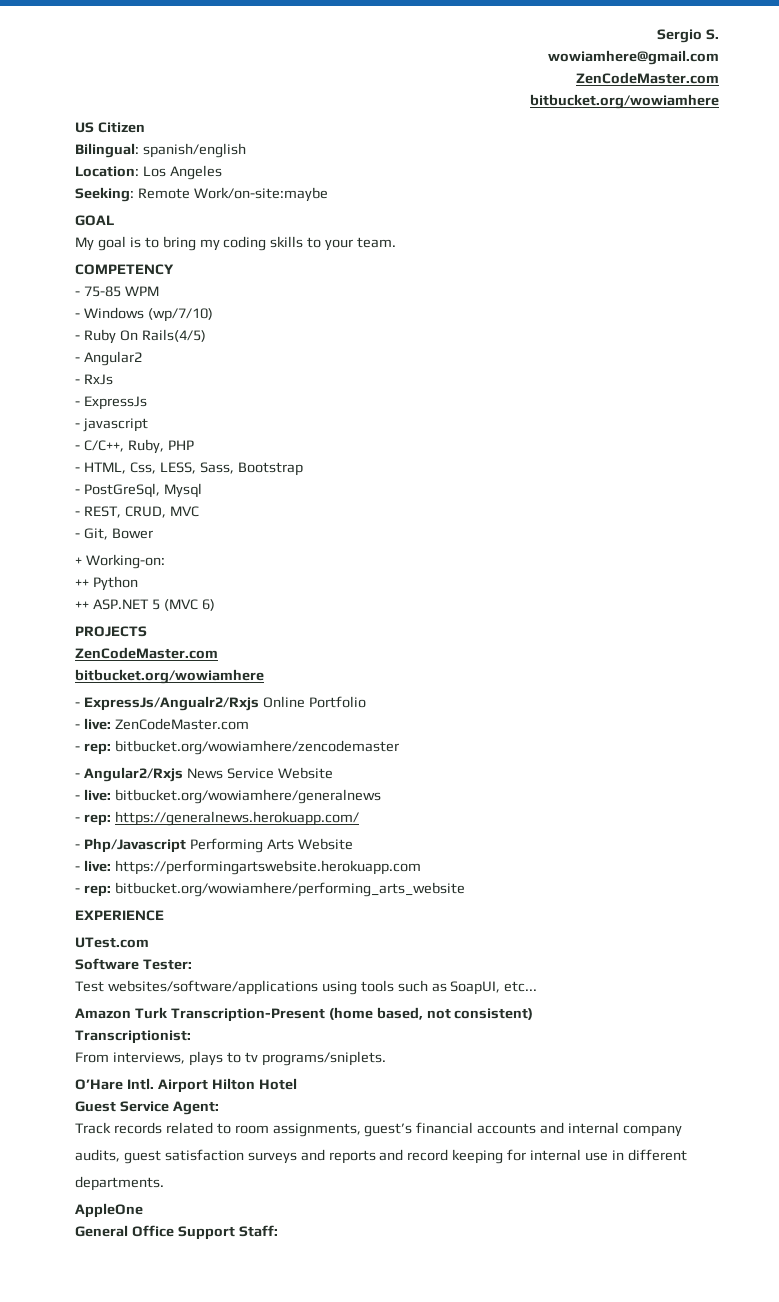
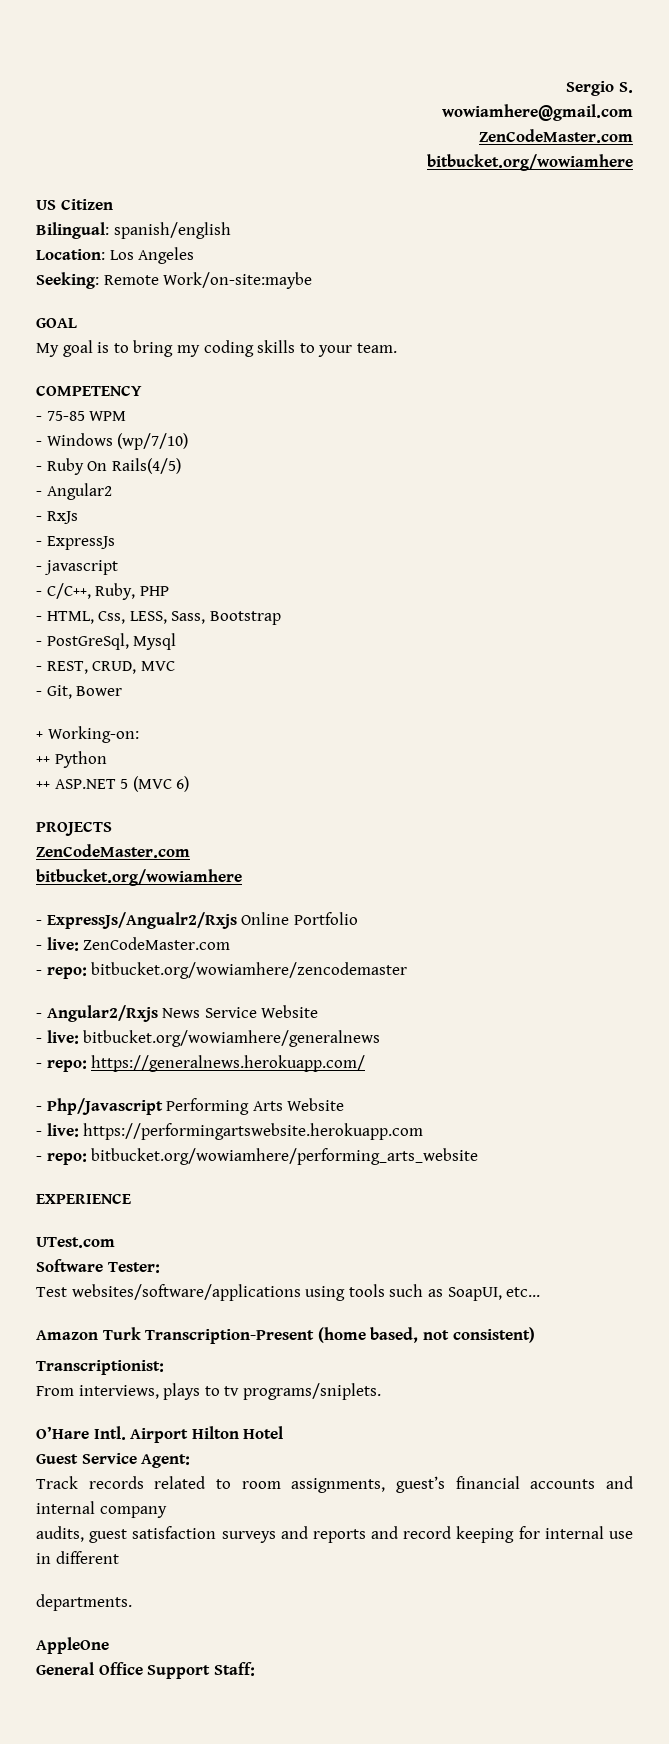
- - rep: bitbucket.org/wowiamhere/zencodemaster
+ - repo: bitbucket.org/wowiamhere/zencodemaster
- - rep: https://generalnews.herokuapp.com/
+ - repo: https://generalnews.herokuapp.com/
- - rep: bitbucket.org/wowiamhere/performing_arts_website
+ - repo: bitbucket.org/wowiamhere/performing_arts_website

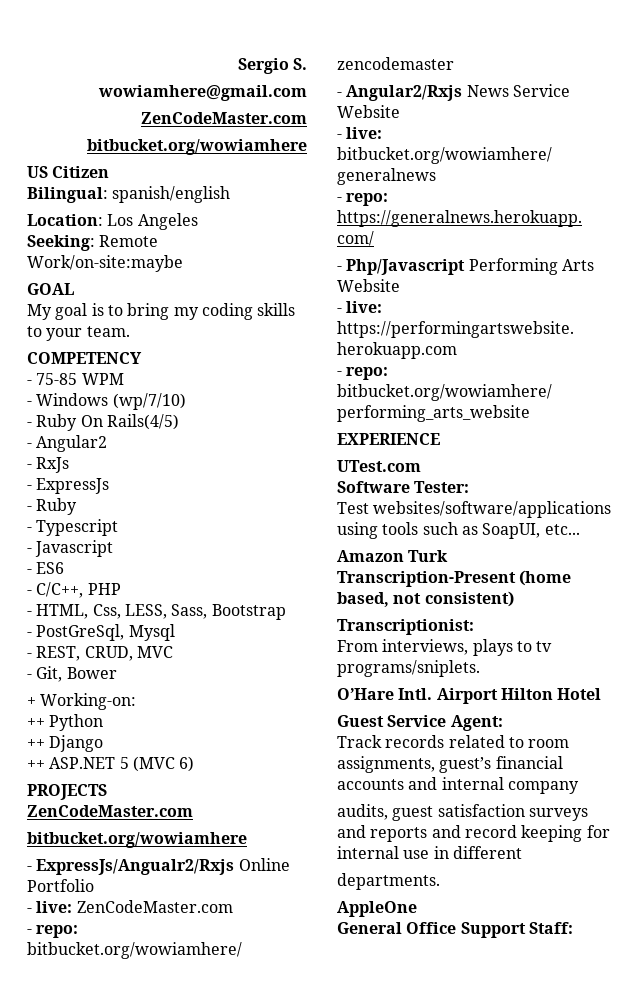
  - ExpressJs
- - javascript
+ - Ruby
+ - Typescript
+ - Javascript
+ - ES6
- - C/C++, Ruby, PHP
+ - C/C++, PHP
+ ++ Django

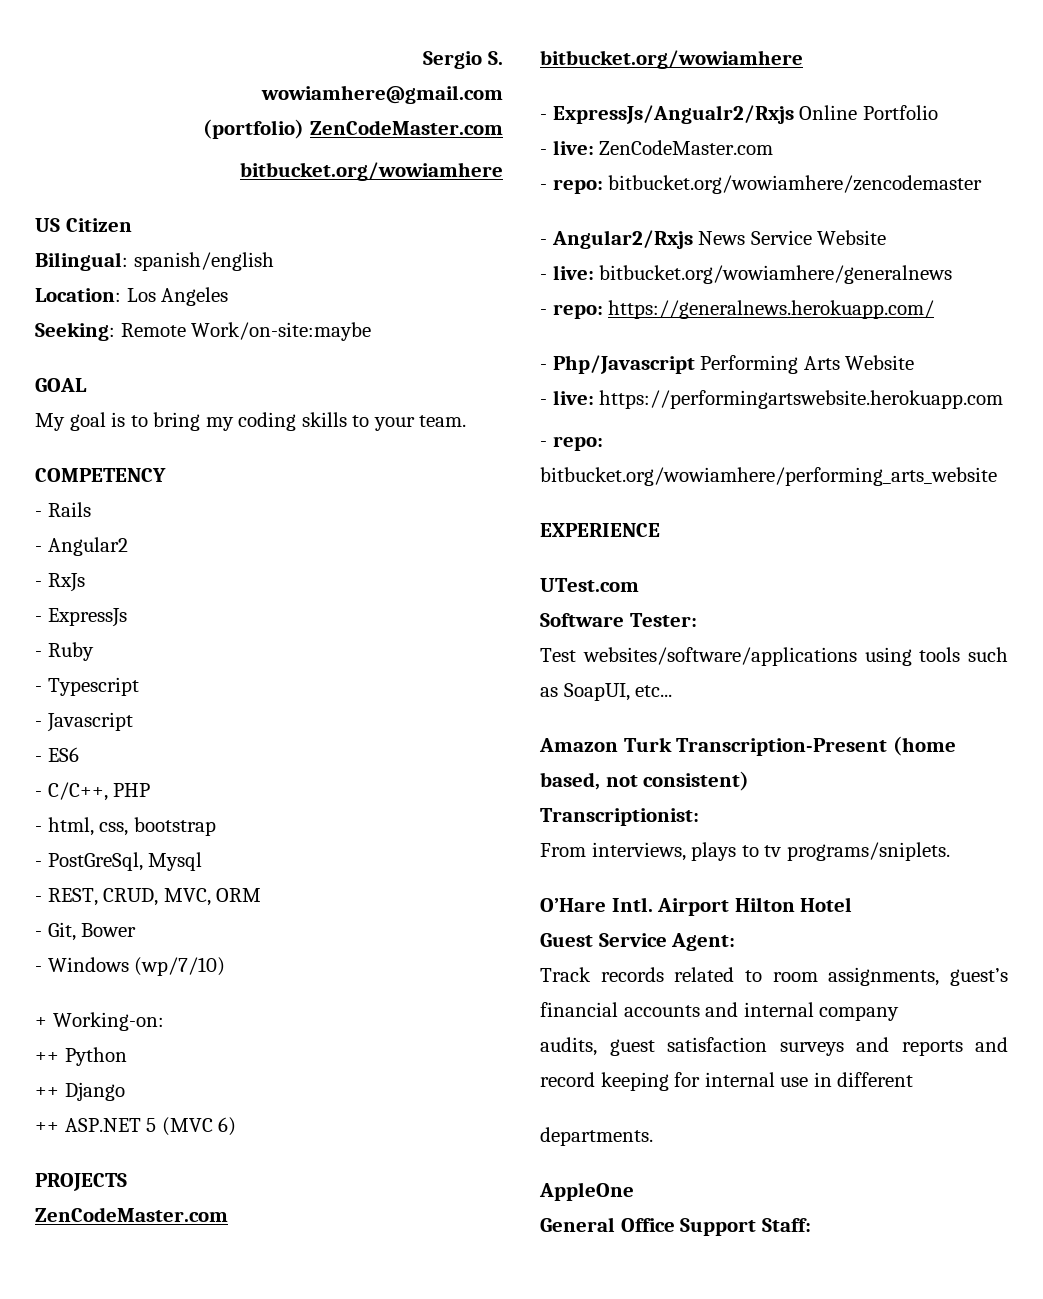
  wowiamhere@gmail.com
- ZenCodeMaster.com
+ (portfolio) ZenCodeMaster.com
- - 75-85 WPM
- - Windows (wp/7/10)
- - Ruby On Rails(4/5)
+ - Rails
- - HTML, Css, LESS, Sass, Bootstrap
+ - html, css, bootstrap
- - REST, CRUD, MVC
+ - REST, CRUD, MVC, ORM
+ - Windows (wp/7/10)

